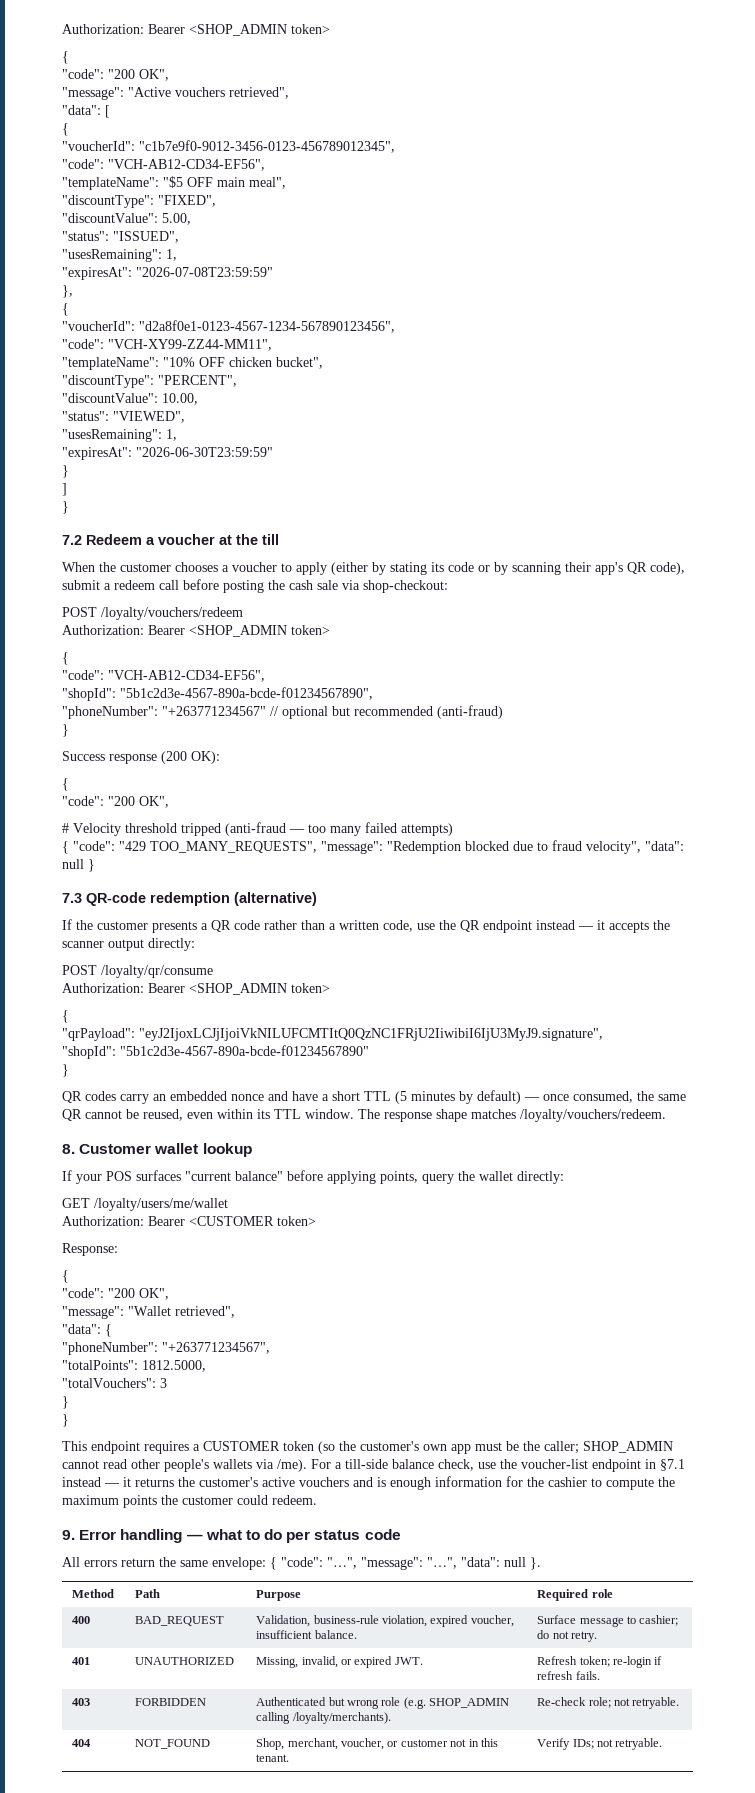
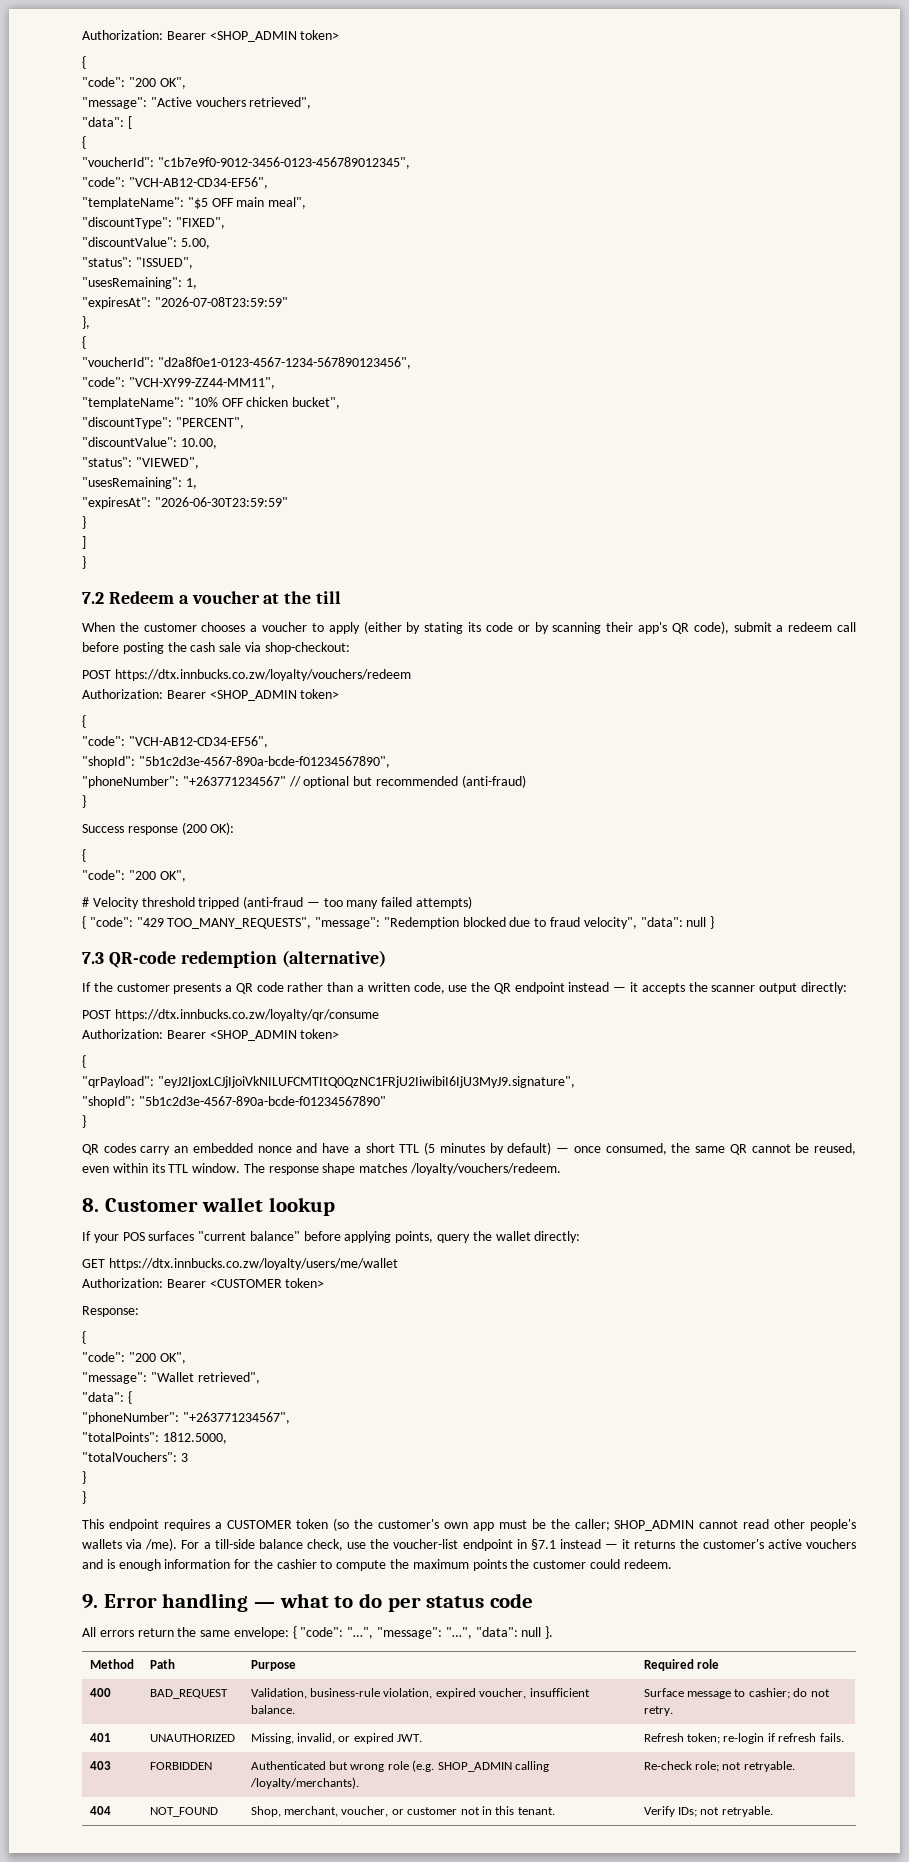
- POST /loyalty/vouchers/redeem
+ POST https://dtx.innbucks.co.zw/loyalty/vouchers/redeem
- POST /loyalty/qr/consume
+ POST https://dtx.innbucks.co.zw/loyalty/qr/consume
- GET /loyalty/users/me/wallet
+ GET https://dtx.innbucks.co.zw/loyalty/users/me/wallet

